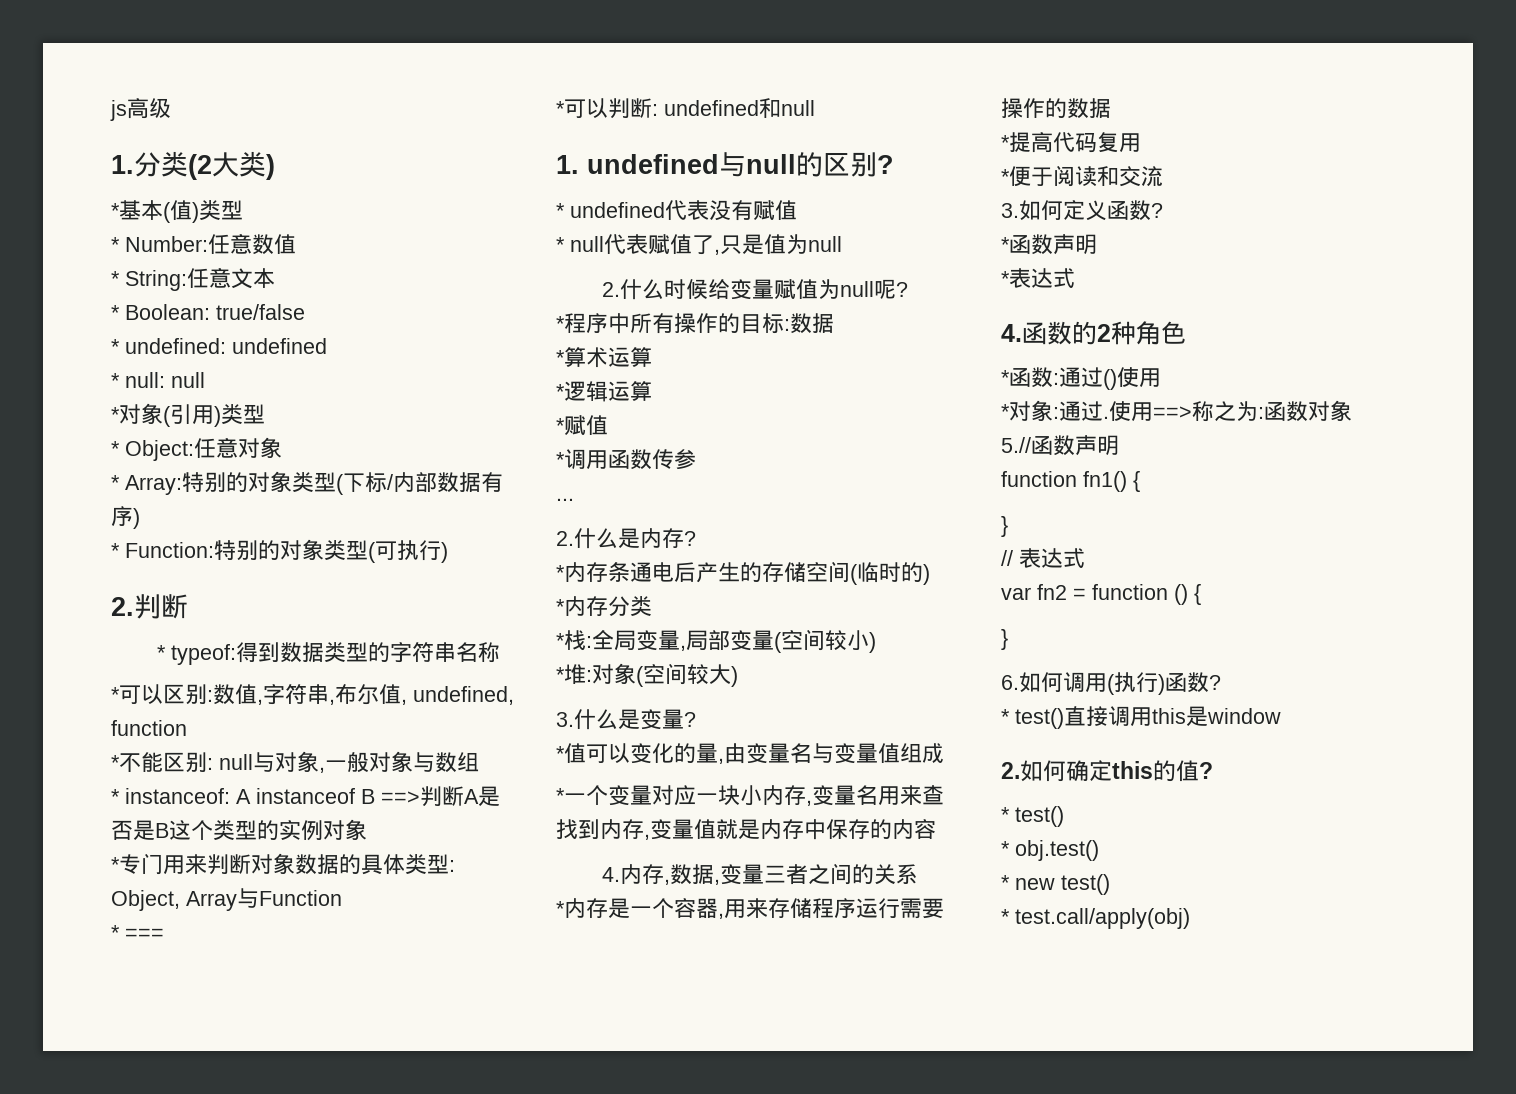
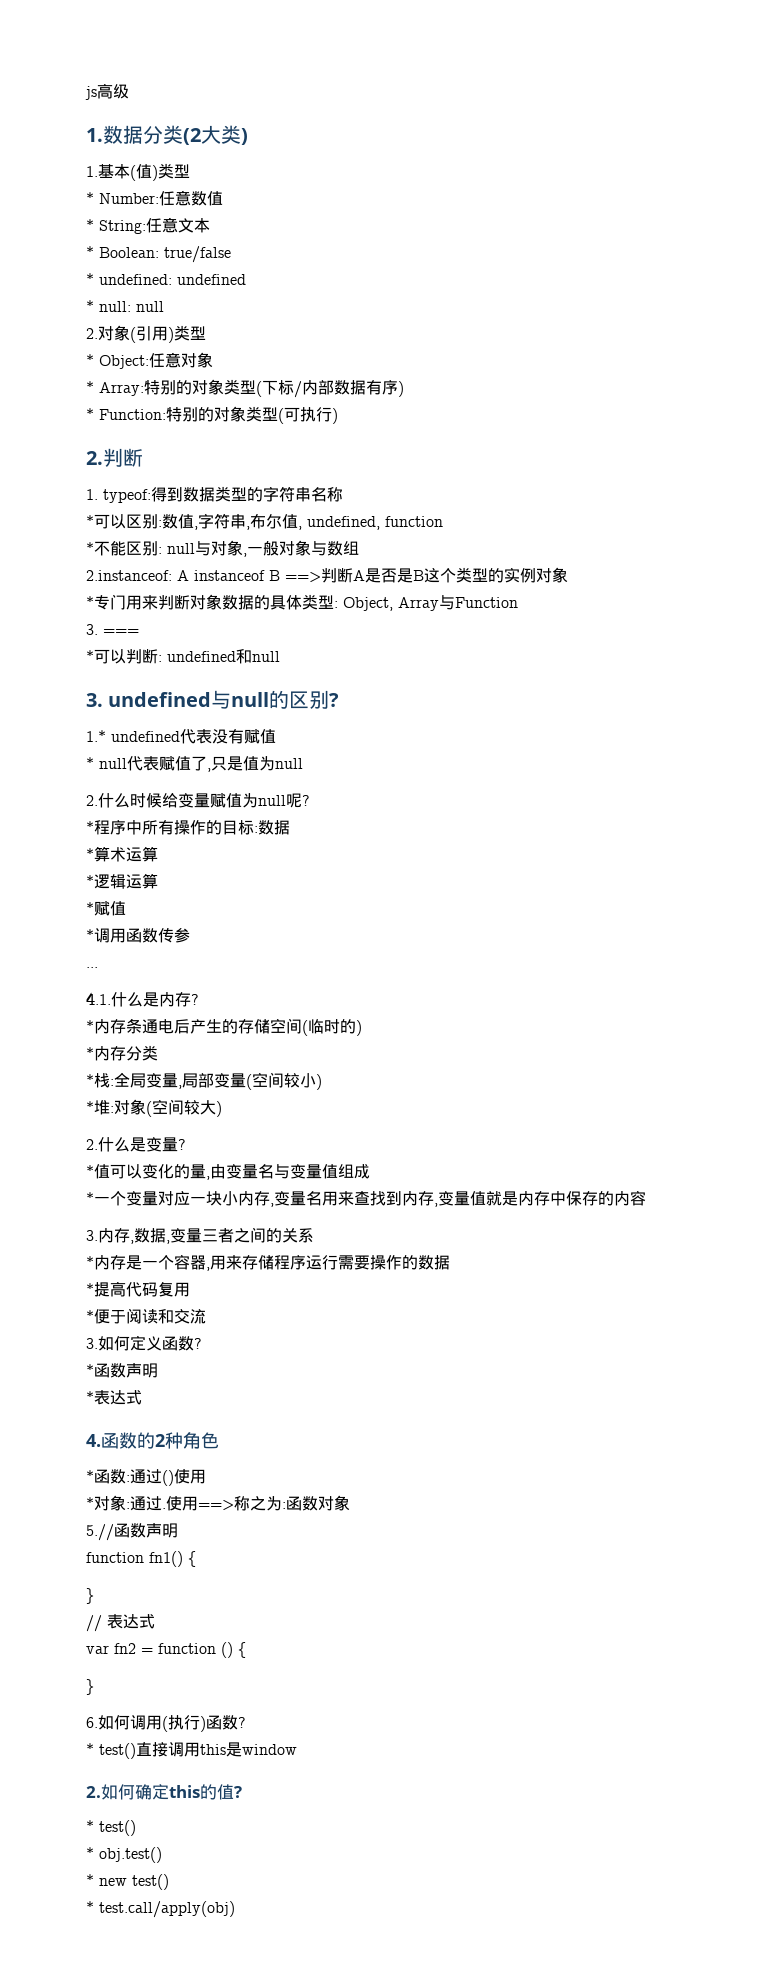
- 1.分类(2大类)
+ 1.数据分类(2大类)
- *基本(值)类型
+ 1.基本(值)类型
- *对象(引用)类型
+ 2.对象(引用)类型
- * typeof:得到数据类型的字符串名称
+ 1. typeof:得到数据类型的字符串名称
- * instanceof: A instanceof B ==>判断A是否是B这个类型的实例对象
+ 2.instanceof: A instanceof B ==>判断A是否是B这个类型的实例对象
- * ===
+ 3. ===
- 1. undefined与null的区别?
+ 3. undefined与null的区别?
- * undefined代表没有赋值
+ 1.* undefined代表没有赋值
- 2.什么是内存?
+ 4.1.什么是内存?
- 3.什么是变量?
+ 2.什么是变量?
- 4.内存,数据,变量三者之间的关系
+ 3.内存,数据,变量三者之间的关系

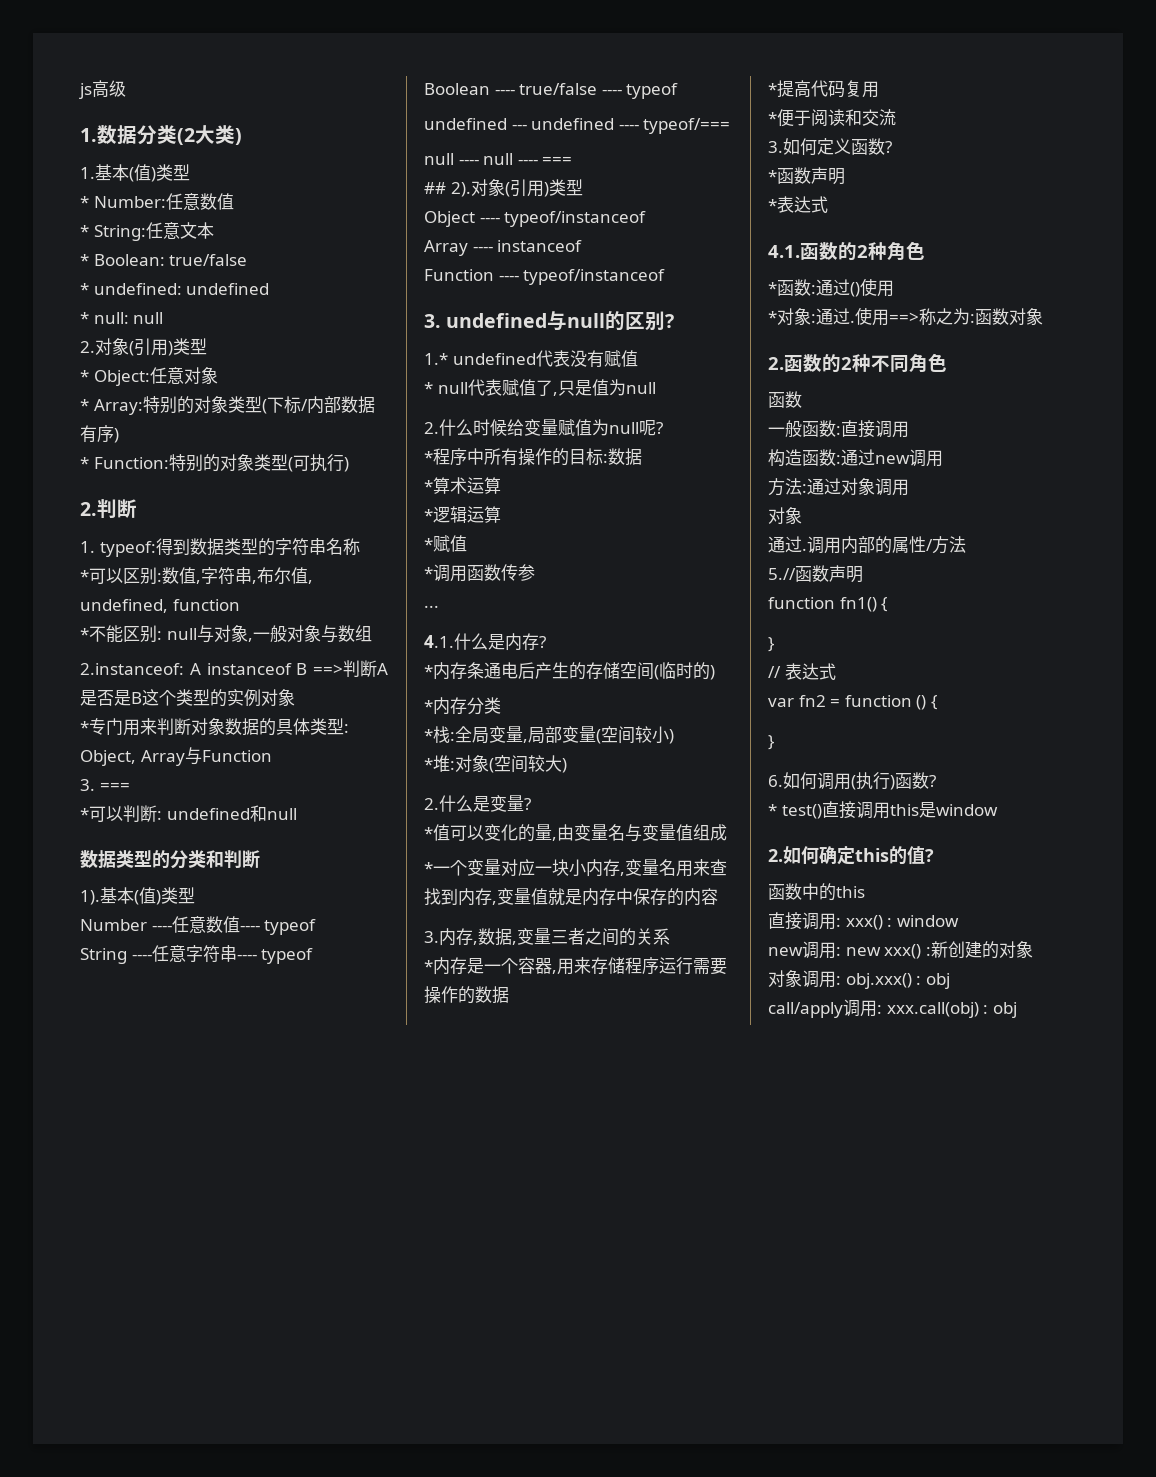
+ 数据类型的分类和判断
+ 1).基本(值)类型
+ Number ----任意数值---- typeof
+ String ----任意字符串---- typeof
+ Boolean ---- true/false ---- typeof
+ undefined --- undefined ---- typeof/===
+ null ---- null ---- ===
+ ## 2).对象(引用)类型
+ Object ---- typeof/instanceof
+ Array ---- instanceof
+ Function ---- typeof/instanceof
- 4.函数的2种角色
+ 4.1.函数的2种角色
+ 2.函数的2种不同角色
+ 函数
+ 一般函数:直接调用
+ 构造函数:通过new调用
+ 方法:通过对象调用
+ 对象
+ 通过.调用内部的属性/方法
  2.如何确定this的值?
- * test()
- * obj.test()
- * new test()
- * test.call/apply(obj)
+ 函数中的this
+ 直接调用: xxx() : window
+ new调用: new xxx() :新创建的对象
+ 对象调用: obj.xxx() : obj
+ call/apply调用: xxx.call(obj) : obj

